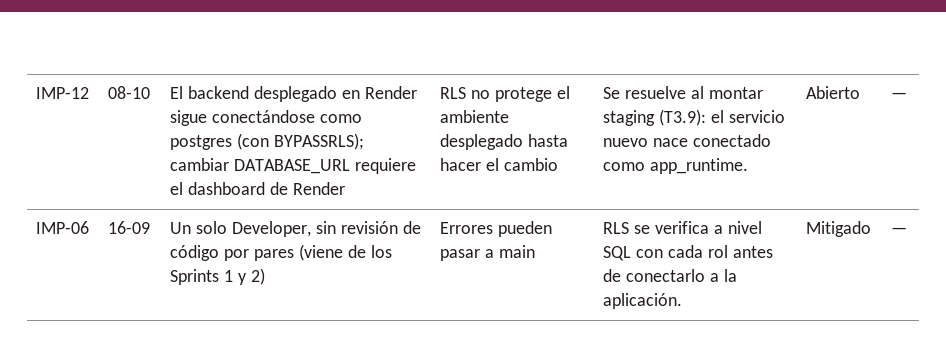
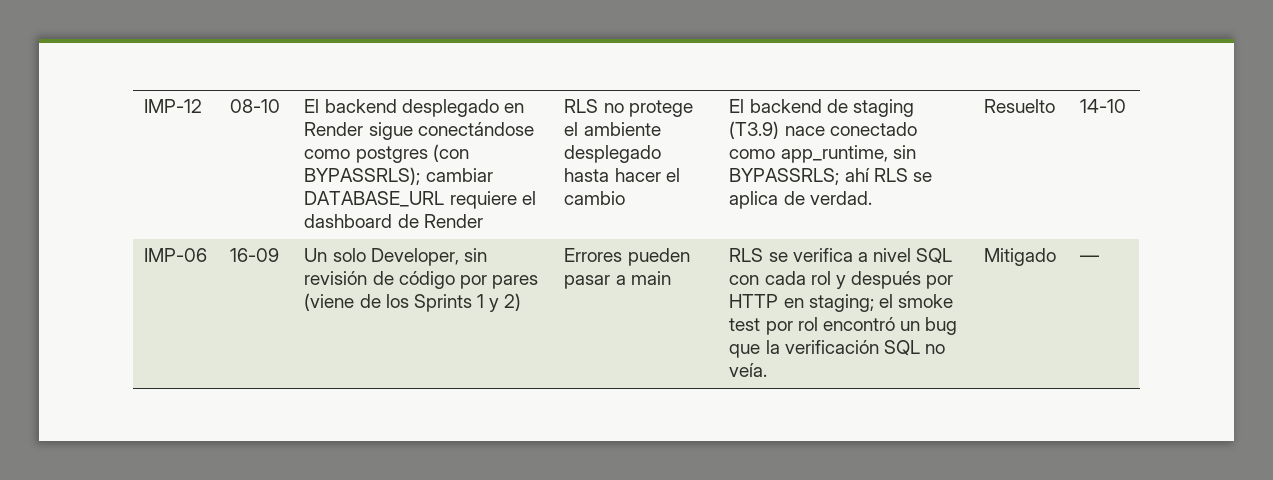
- Se resuelve al montar staging (T3.9): el servicio nuevo nace conectado como app_runtime. | Abierto | —
+ El backend de staging (T3.9) nace conectado como app_runtime, sin BYPASSRLS; ahí RLS se aplica de verdad. | Resuelto | 14-10
- RLS se verifica a nivel SQL con cada rol antes de conectarlo a la aplicación.
+ RLS se verifica a nivel SQL con cada rol y después por HTTP en staging; el smoke test por rol encontró un bug que la verificación SQL no veía.

